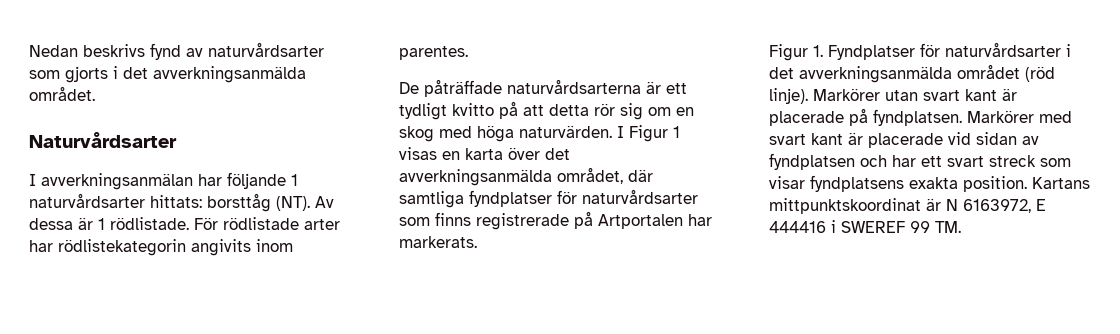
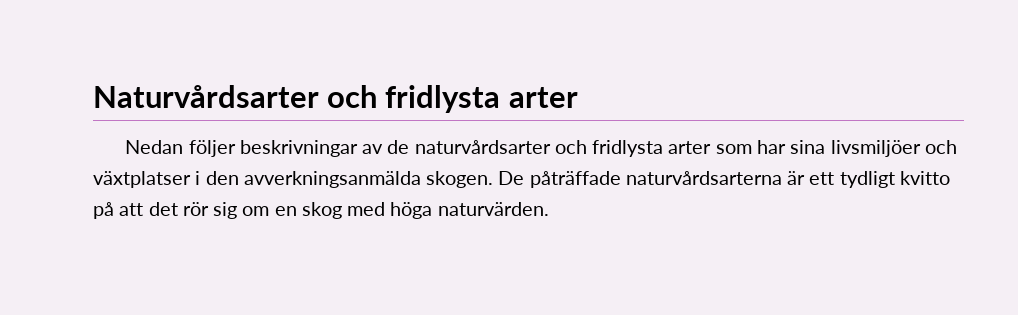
- Nedan beskrivs fynd av naturvårdsarter som gjorts i det avverkningsanmälda området.
- Naturvårdsarter
- I avverkningsanmälan har följande 1 naturvårdsarter hittats: borsttåg (NT). Av dessa är 1 rödlistade. För rödlistade arter har rödlistekategorin angivits inom parentes.
- De påträffade naturvårdsarterna är ett tydligt kvitto på att detta rör sig om en skog med höga naturvärden. I Figur 1 visas en karta över det avverkningsanmälda området, där samtliga fyndplatser för naturvårdsarter som finns registrerade på Artportalen har markerats.
- Figur 1. Fyndplatser för naturvårdsarter i det avverkningsanmälda området (röd linje). Markörer utan svart kant är placerade på fyndplatsen. Markörer med svart kant är placerade vid sidan av fyndplatsen och har ett svart streck som visar fyndplatsens exakta position. Kartans mittpunktskoordinat är N 6163972, E 444416 i SWEREF 99 TM.
+ Naturvårdsarter och fridlysta arter
+ Nedan följer beskrivningar av de naturvårdsarter och fridlysta arter som har sina livsmiljöer och växtplatser i den avverkningsanmälda skogen. De påträffade naturvårdsarterna är ett tydligt kvitto på att det rör sig om en skog med höga naturvärden.

